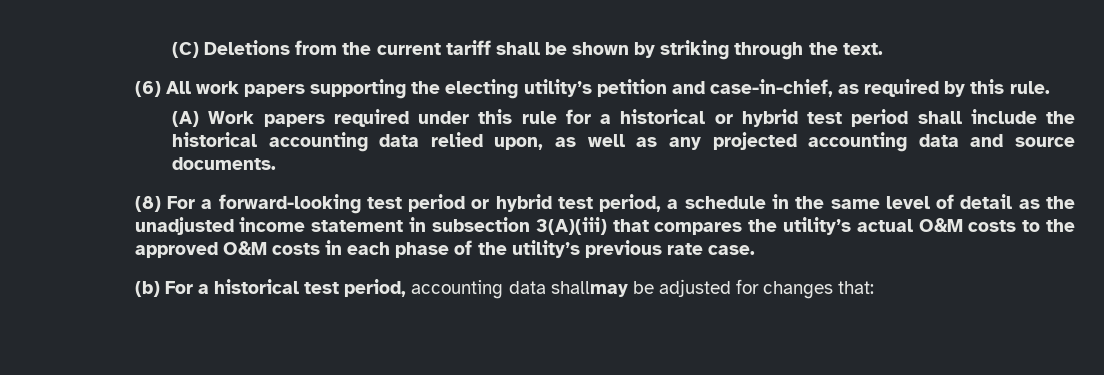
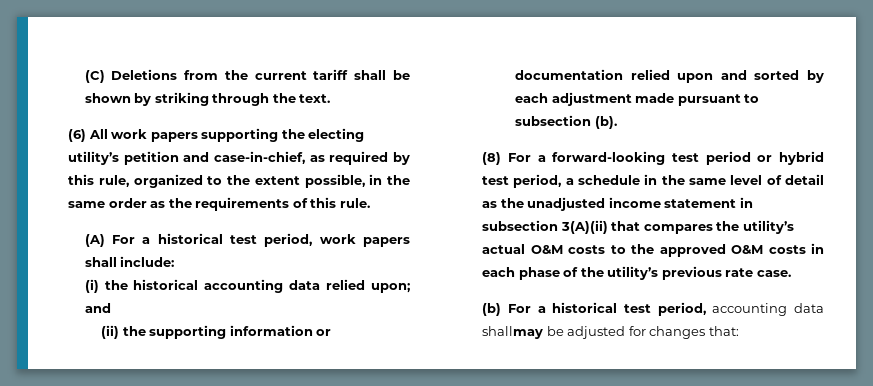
- (6) All work papers supporting the electing utility’s petition and case-in-chief, as required by this rule.
- (A) Work papers required under this rule for a historical or hybrid test period shall include the historical accounting data relied upon, as well as any projected accounting data and source documents.
+ (6) All work papers supporting the electing utility’s petition and case-in-chief, as required by this rule, organized to the extent possible, in the same order as the requirements of this rule.
+ (A) For a historical test period, work papers shall include:
+ (i) the historical accounting data relied upon; and
+ (ii) the supporting information or documentation relied upon and sorted by each adjustment made pursuant to subsection (b).
- (8) For a forward-looking test period or hybrid test period, a schedule in the same level of detail as the unadjusted income statement in subsection 3(A)(iii) that compares the utility’s actual O&M costs to the approved O&M costs in each phase of the utility’s previous rate case.
+ (8) For a forward-looking test period or hybrid test period, a schedule in the same level of detail as the unadjusted income statement in subsection 3(A)(ii) that compares the utility’s actual O&M costs to the approved O&M costs in each phase of the utility’s previous rate case.

